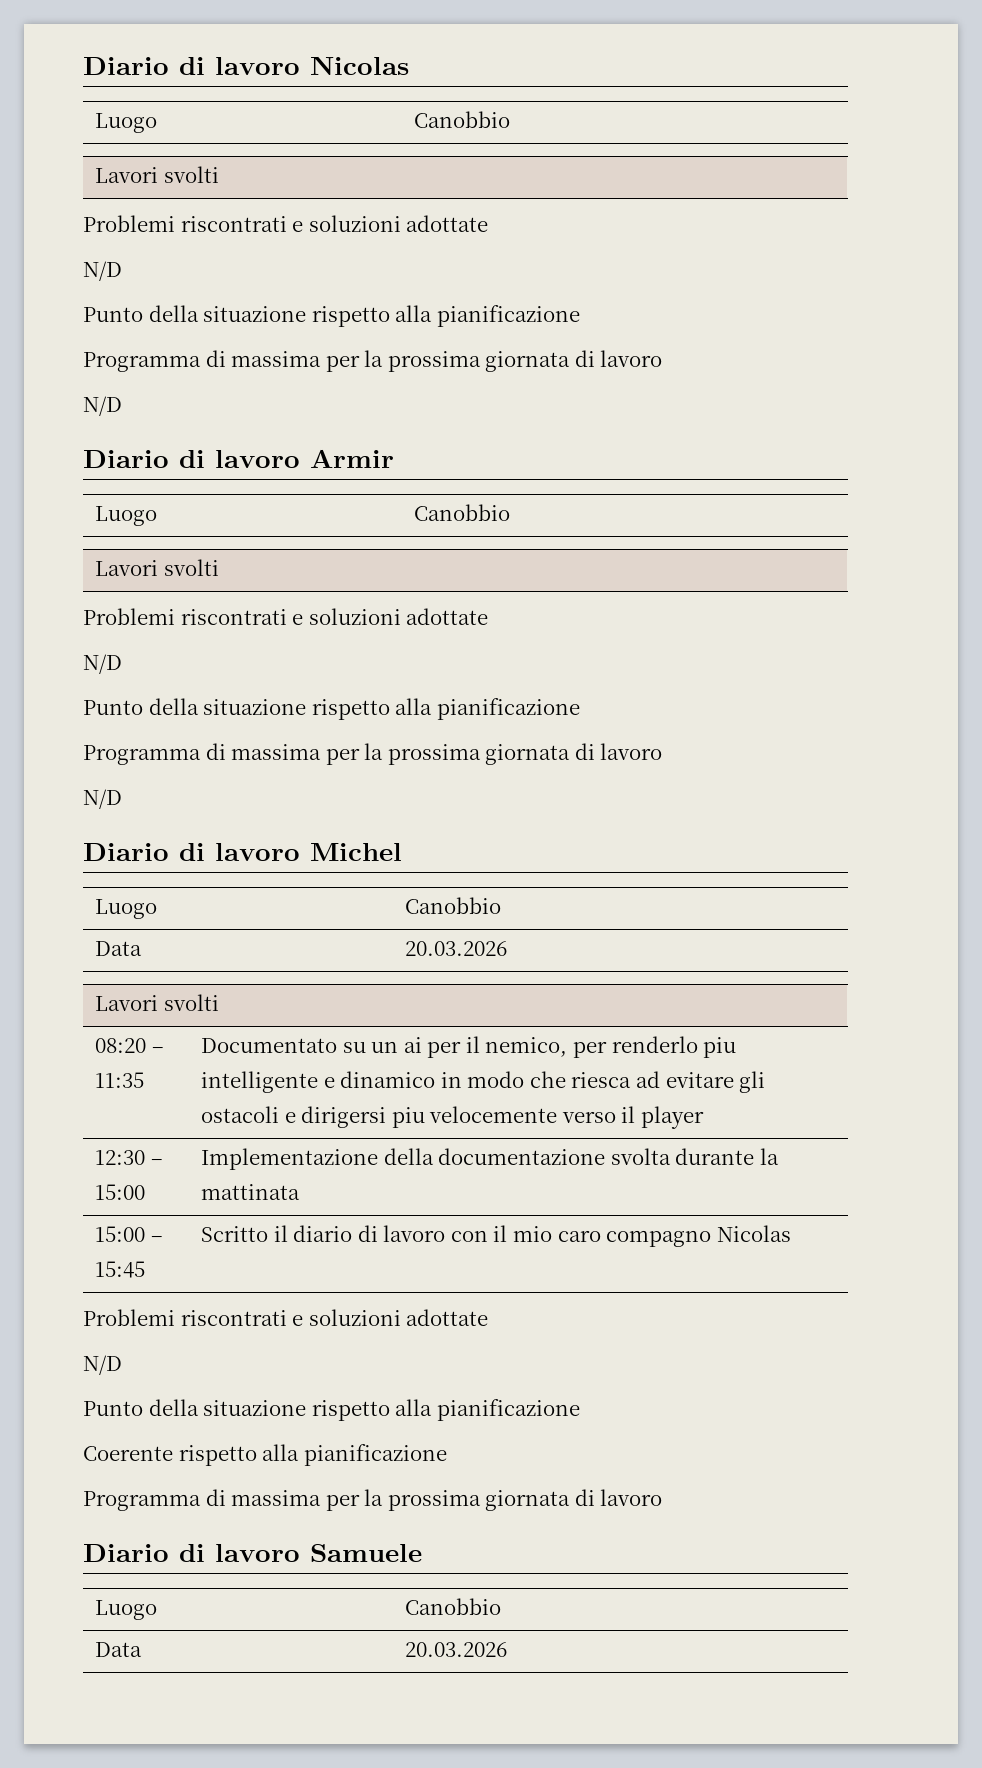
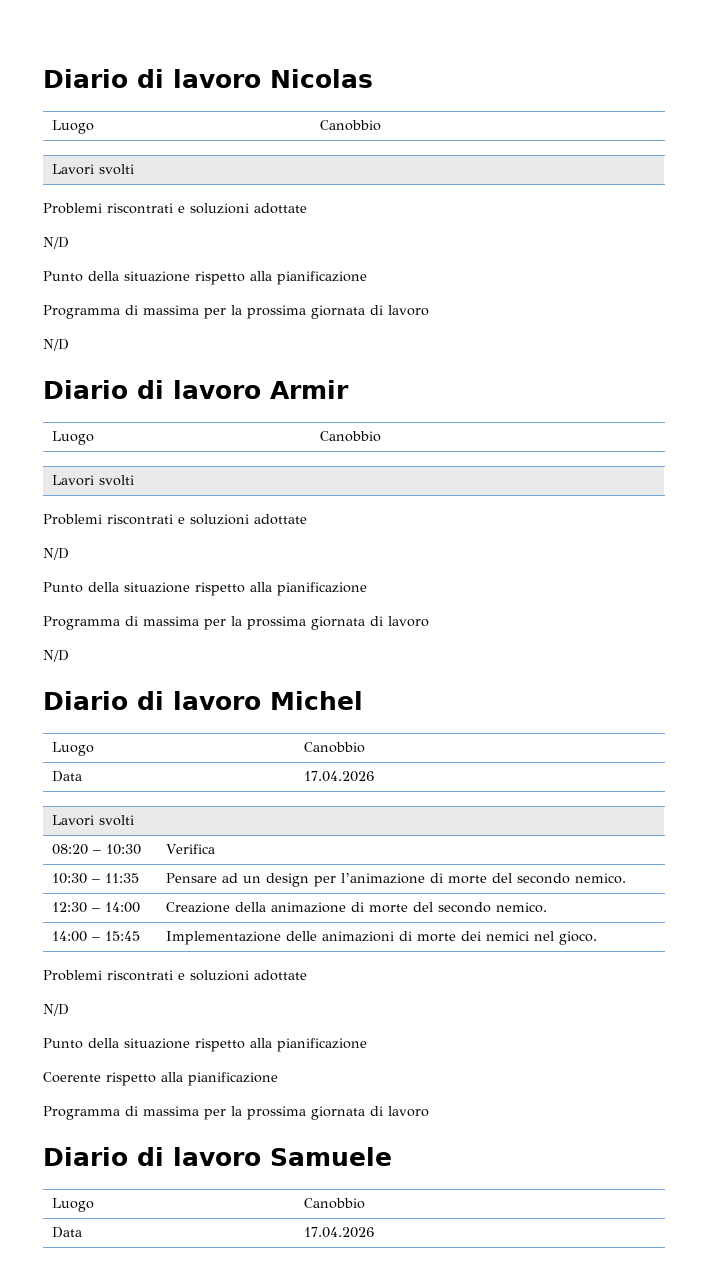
  Diario di lavoro Michel
  Luogo | Canobbio
- Data | 20.03.2026
+ Data | 17.04.2026
- 08:20 – 11:35 | Documentato su un ai per il nemico, per renderlo piu intelligente e dinamico in modo che riesca ad evitare gli ostacoli e dirigersi piu velocemente verso il player
- 12:30 – 15:00 | Implementazione della documentazione svolta durante la mattinata
- 15:00 – 15:45 | Scritto il diario di lavoro con il mio caro compagno Nicolas
+ 08:20 – 10:30 | Verifica
+ 10:30 – 11:35 | Pensare ad un design per l’animazione di morte del secondo nemico.
+ 12:30 – 14:00 | Creazione della animazione di morte del secondo nemico.
+ 14:00 – 15:45 | Implementazione delle animazioni di morte dei nemici nel gioco.
  Diario di lavoro Samuele
  Luogo | Canobbio
- Data | 20.03.2026
+ Data | 17.04.2026

